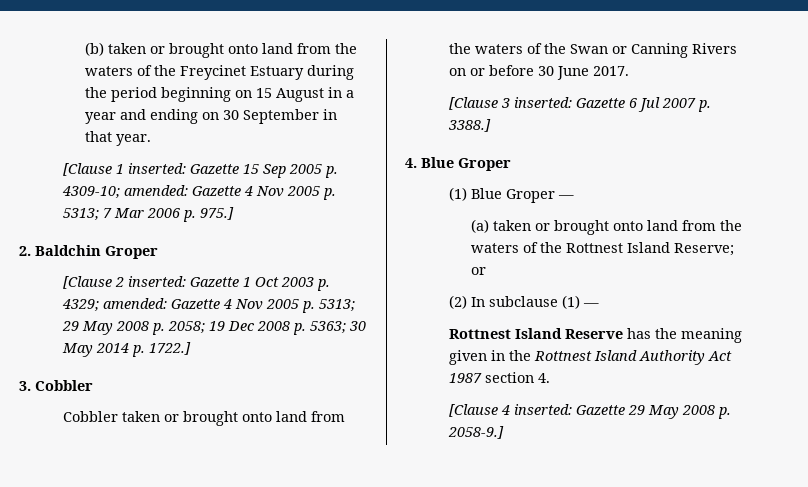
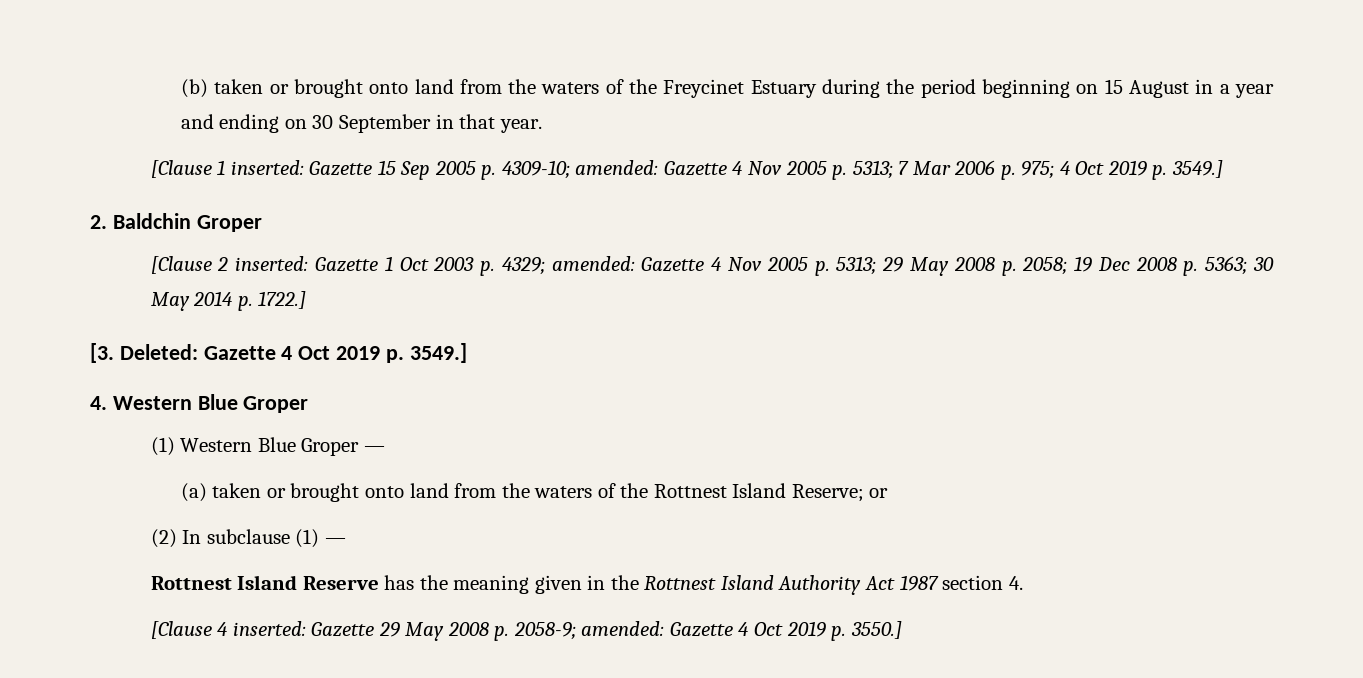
- [Clause 1 inserted: Gazette 15 Sep 2005 p. 4309-10; amended: Gazette 4 Nov 2005 p. 5313; 7 Mar 2006 p. 975.]
+ [Clause 1 inserted: Gazette 15 Sep 2005 p. 4309-10; amended: Gazette 4 Nov 2005 p. 5313; 7 Mar 2006 p. 975; 4 Oct 2019 p. 3549.]
- 3. Cobbler
- Cobbler taken or brought onto land from the waters of the Swan or Canning Rivers on or before 30 June 2017.
- [Clause 3 inserted: Gazette 6 Jul 2007 p. 3388.]
- 4. Blue Groper
+ [3. Deleted: Gazette 4 Oct 2019 p. 3549.]
+ 4. Western Blue Groper
- (1) Blue Groper —
+ (1) Western Blue Groper —
- [Clause 4 inserted: Gazette 29 May 2008 p. 2058-9.]
+ [Clause 4 inserted: Gazette 29 May 2008 p. 2058-9; amended: Gazette 4 Oct 2019 p. 3550.]

